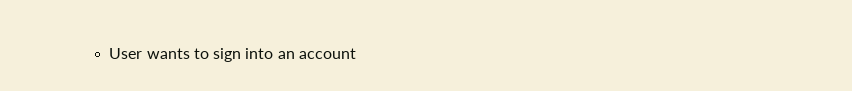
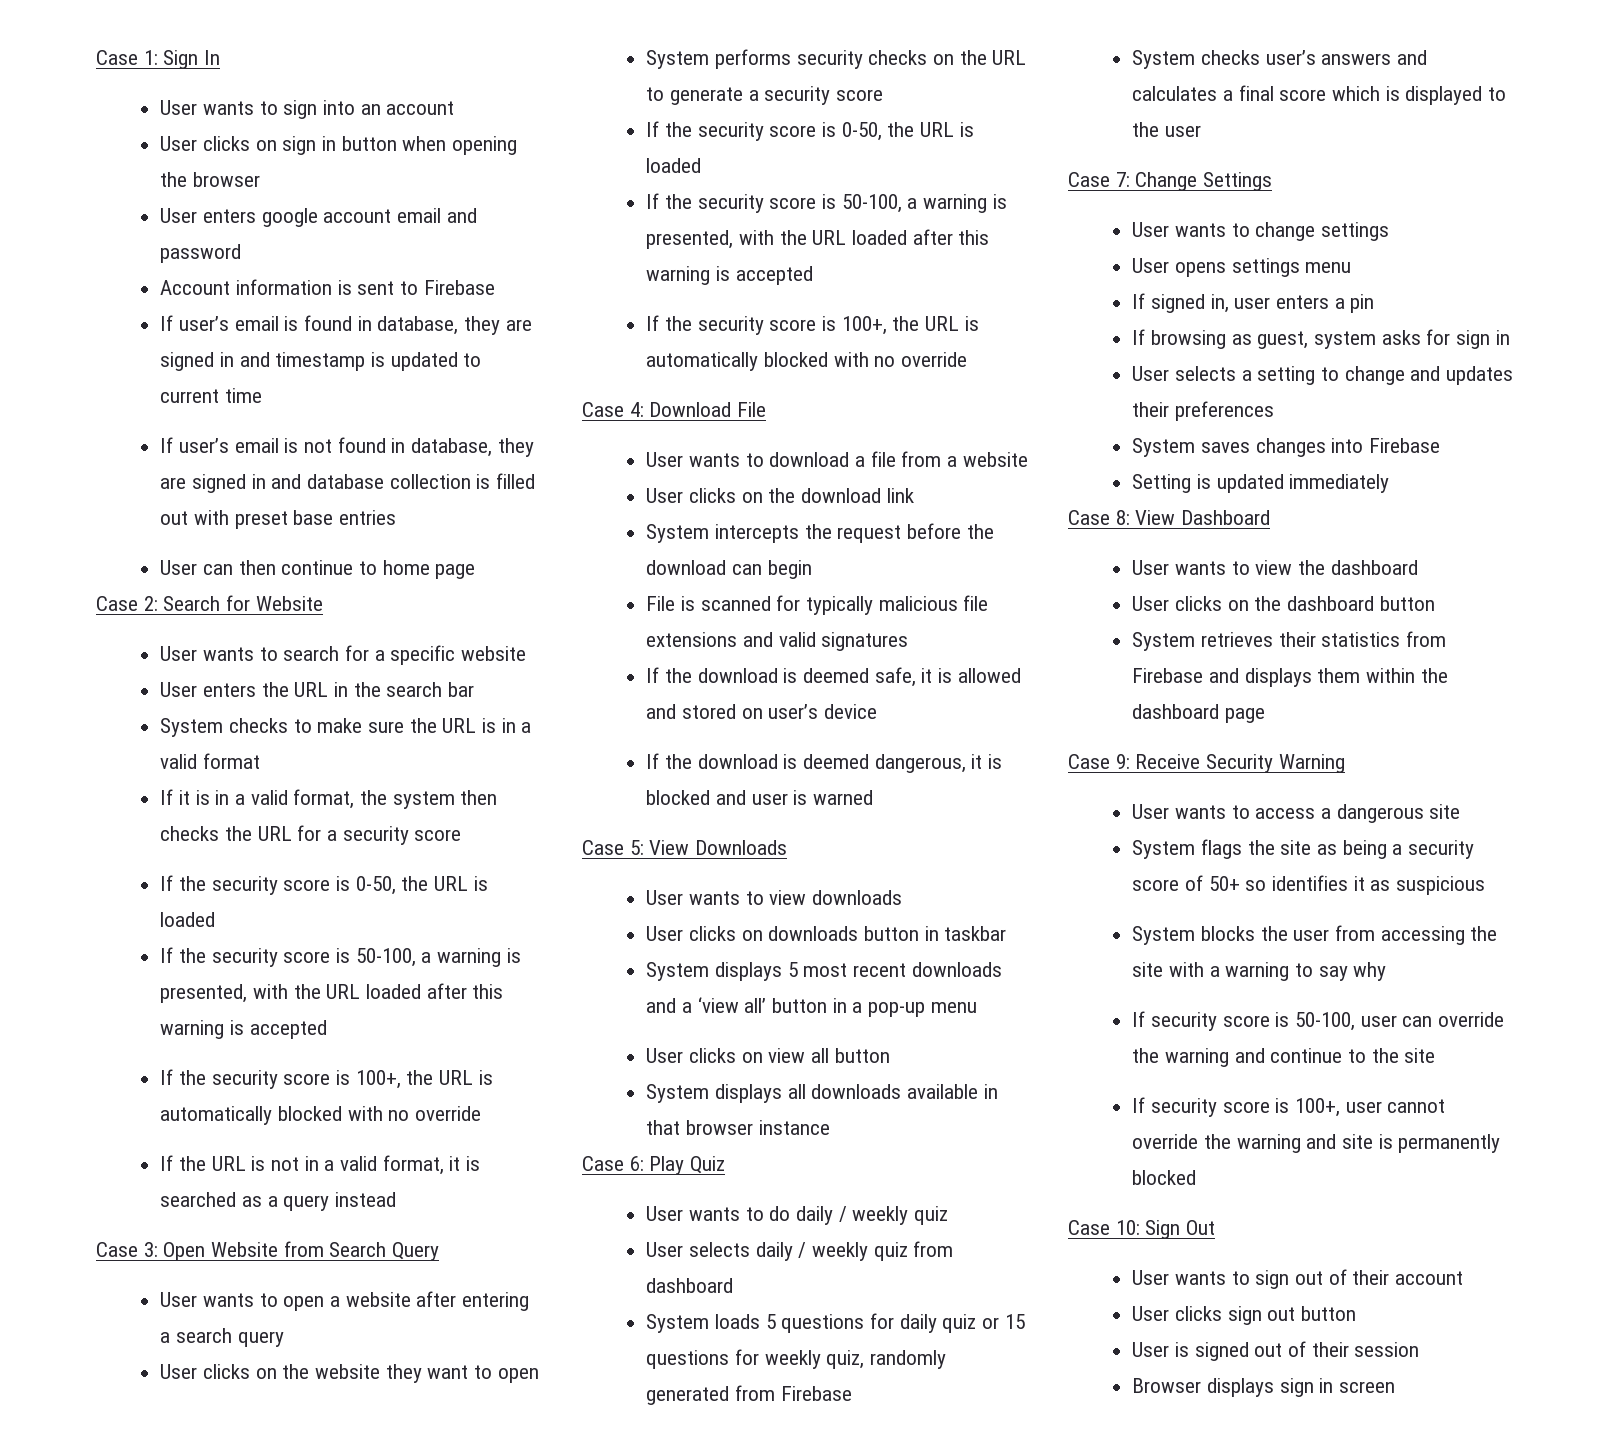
+ Case 1: Sign In
+ User clicks on sign in button when opening the browser
+ User enters google account email and password
+ Account information is sent to Firebase
+ If user’s email is found in database, they are signed in and timestamp is updated to current time
+ If user’s email is not found in database, they are signed in and database collection is filled out with preset base entries
+ User can then continue to home page
+ Case 2: Search for Website
+ User wants to search for a specific website
+ User enters the URL in the search bar
+ System checks to make sure the URL is in a valid format
+ If it is in a valid format, the system then checks the URL for a security score
+ If the security score is 0-50, the URL is loaded
+ If the security score is 50-100, a warning is presented, with the URL loaded after this warning is accepted
+ If the security score is 100+, the URL is automatically blocked with no override
+ If the URL is not in a valid format, it is searched as a query instead
+ Case 3: Open Website from Search Query
+ User wants to open a website after entering a search query
+ User clicks on the website they want to open
+ System performs security checks on the URL to generate a security score
+ If the security score is 0-50, the URL is loaded
+ If the security score is 50-100, a warning is presented, with the URL loaded after this warning is accepted
+ If the security score is 100+, the URL is automatically blocked with no override
+ Case 4: Download File
+ User wants to download a file from a website
+ User clicks on the download link
+ System intercepts the request before the download can begin
+ File is scanned for typically malicious file extensions and valid signatures
+ If the download is deemed safe, it is allowed and stored on user’s device
+ If the download is deemed dangerous, it is blocked and user is warned
+ Case 5: View Downloads
+ User wants to view downloads
+ User clicks on downloads button in taskbar
+ System displays 5 most recent downloads and a ‘view all’ button in a pop-up menu
+ User clicks on view all button
+ System displays all downloads available in that browser instance
+ Case 6: Play Quiz
+ User wants to do daily / weekly quiz
+ User selects daily / weekly quiz from dashboard
+ System loads 5 questions for daily quiz or 15 questions for weekly quiz, randomly generated from Firebase
+ System checks user’s answers and calculates a final score which is displayed to the user
+ Case 7: Change Settings
+ User wants to change settings
+ User opens settings menu
+ If signed in, user enters a pin
+ If browsing as guest, system asks for sign in
+ User selects a setting to change and updates their preferences
+ System saves changes into Firebase
+ Setting is updated immediately
+ Case 8: View Dashboard
+ User wants to view the dashboard
+ User clicks on the dashboard button
+ System retrieves their statistics from Firebase and displays them within the dashboard page
+ Case 9: Receive Security Warning
+ User wants to access a dangerous site
+ System flags the site as being a security score of 50+ so identifies it as suspicious
+ System blocks the user from accessing the site with a warning to say why
+ If security score is 50-100, user can override the warning and continue to the site
+ If security score is 100+, user cannot override the warning and site is permanently blocked
+ Case 10: Sign Out
+ User wants to sign out of their account
+ User clicks sign out button
+ User is signed out of their session
+ Browser displays sign in screen

